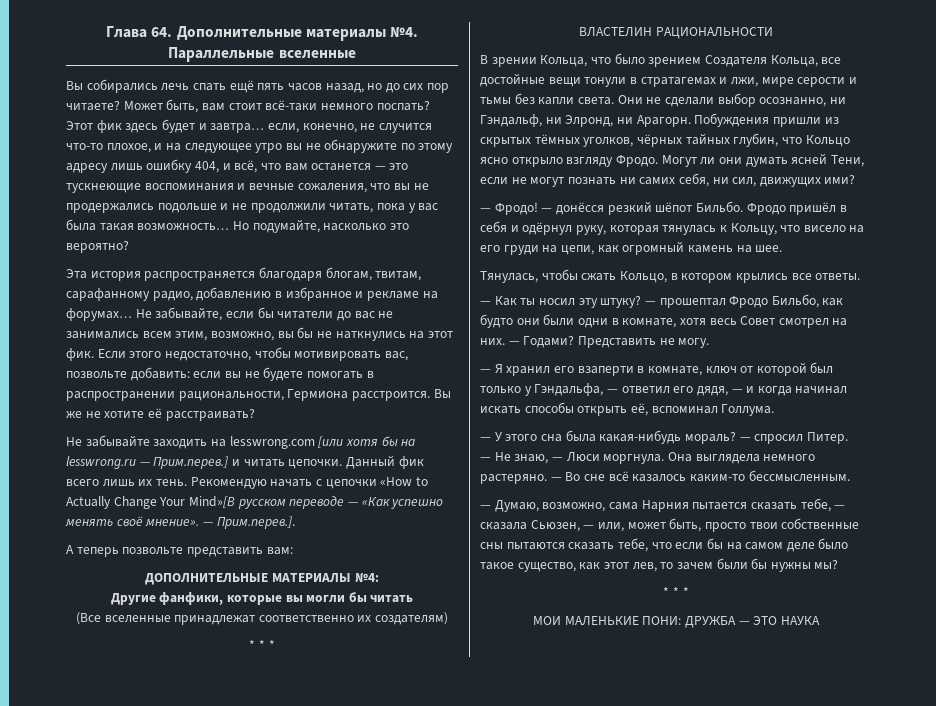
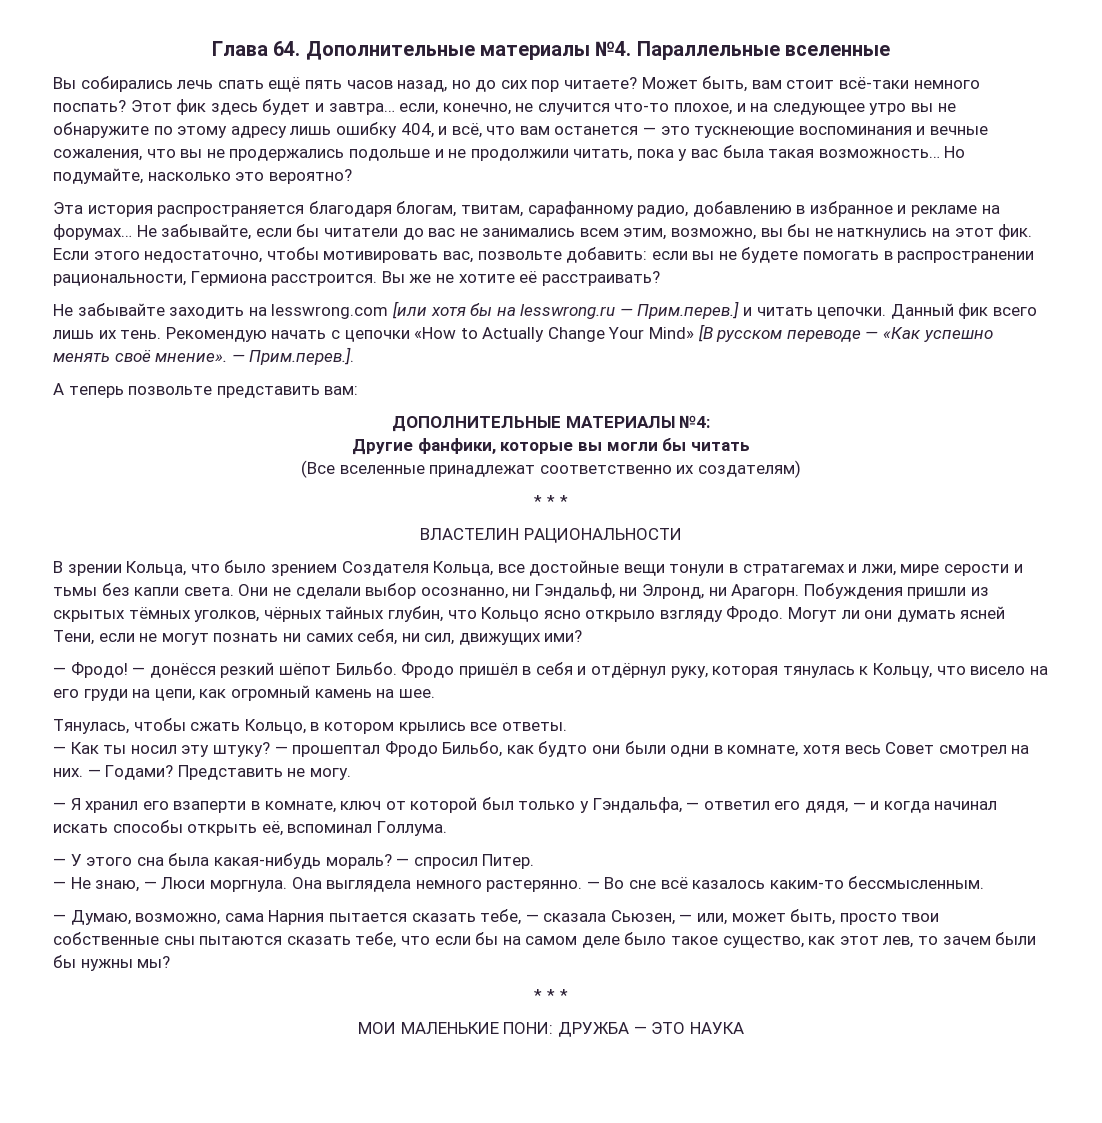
- Рекомендую начать с цепочки «How to Actually Change Your Mind»[В русском переводе — «Как успешно менять своё мнение».
+ Рекомендую начать с цепочки «How to Actually Change Your Mind» [В русском переводе — «Как успешно менять своё мнение».
- Фродо пришёл в себя и одёрнул руку, которая тянулась к Кольцу, что висело на его груди на цепи, как огромный камень на шее.
+ Фродо пришёл в себя и отдёрнул руку, которая тянулась к Кольцу, что висело на его груди на цепи, как огромный камень на шее.
- Она выглядела немного растеряно.
+ Она выглядела немного растерянно.

